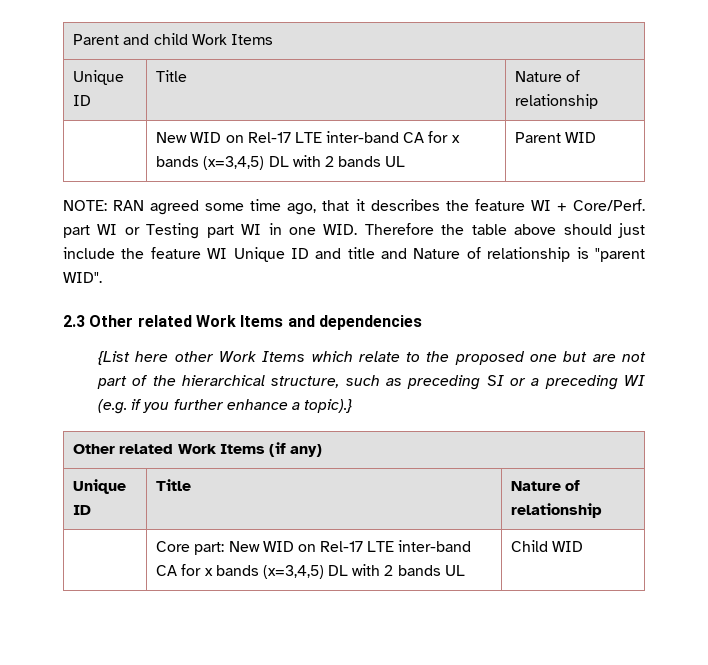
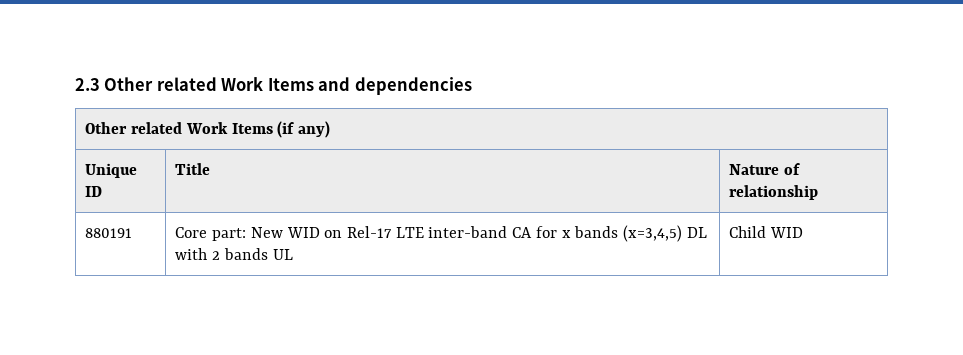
- Parent and child Work Items
- Unique ID | Title | Nature of relationship
- | New WID on Rel-17 LTE inter-band CA for x bands (x=3,4,5) DL with 2 bands UL | Parent WID
- NOTE: RAN agreed some time ago, that it describes the feature WI + Core/Perf. part WI or Testing part WI in one WID. Therefore the table above should just include the feature WI Unique ID and title and Nature of relationship is "parent WID".
- {List here other Work Items which relate to the proposed one but are not part of the hierarchical structure, such as preceding SI or a preceding WI (e.g. if you further enhance a topic).}
- | Core part: New WID on Rel-17 LTE inter-band CA for x bands (x=3,4,5) DL with 2 bands UL | Child WID
+ 880191 | Core part: New WID on Rel-17 LTE inter-band CA for x bands (x=3,4,5) DL with 2 bands UL | Child WID

